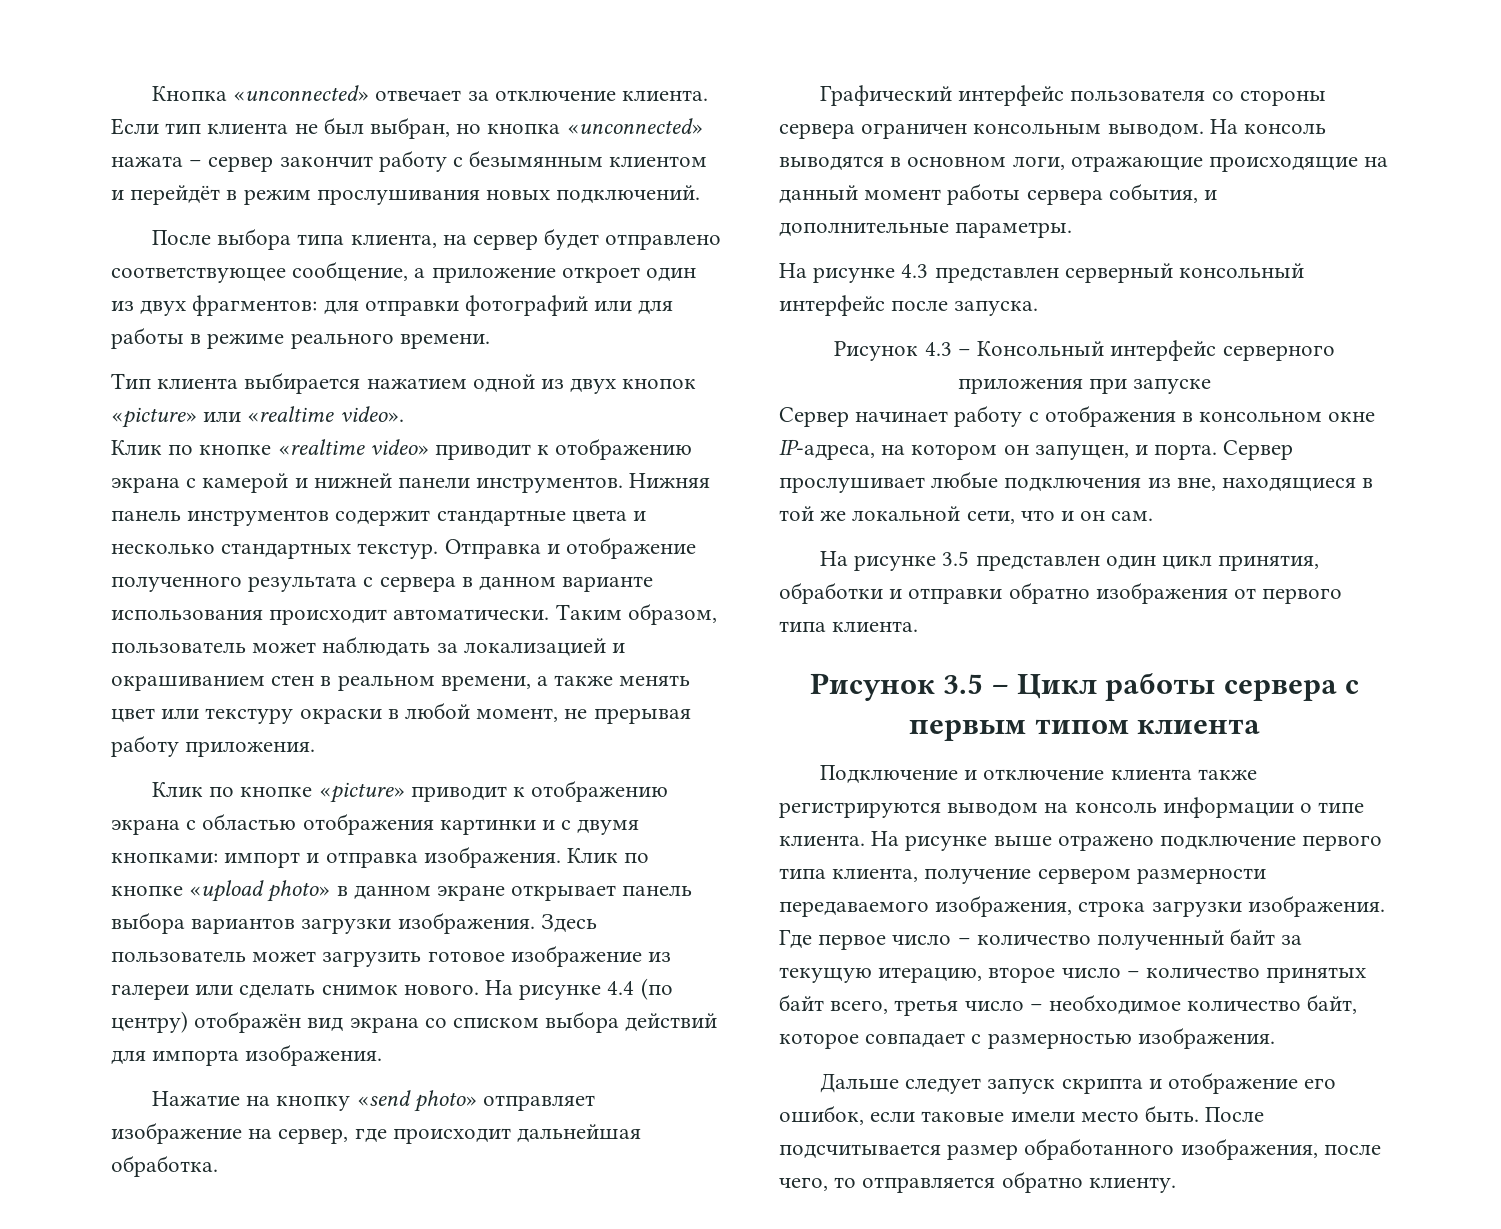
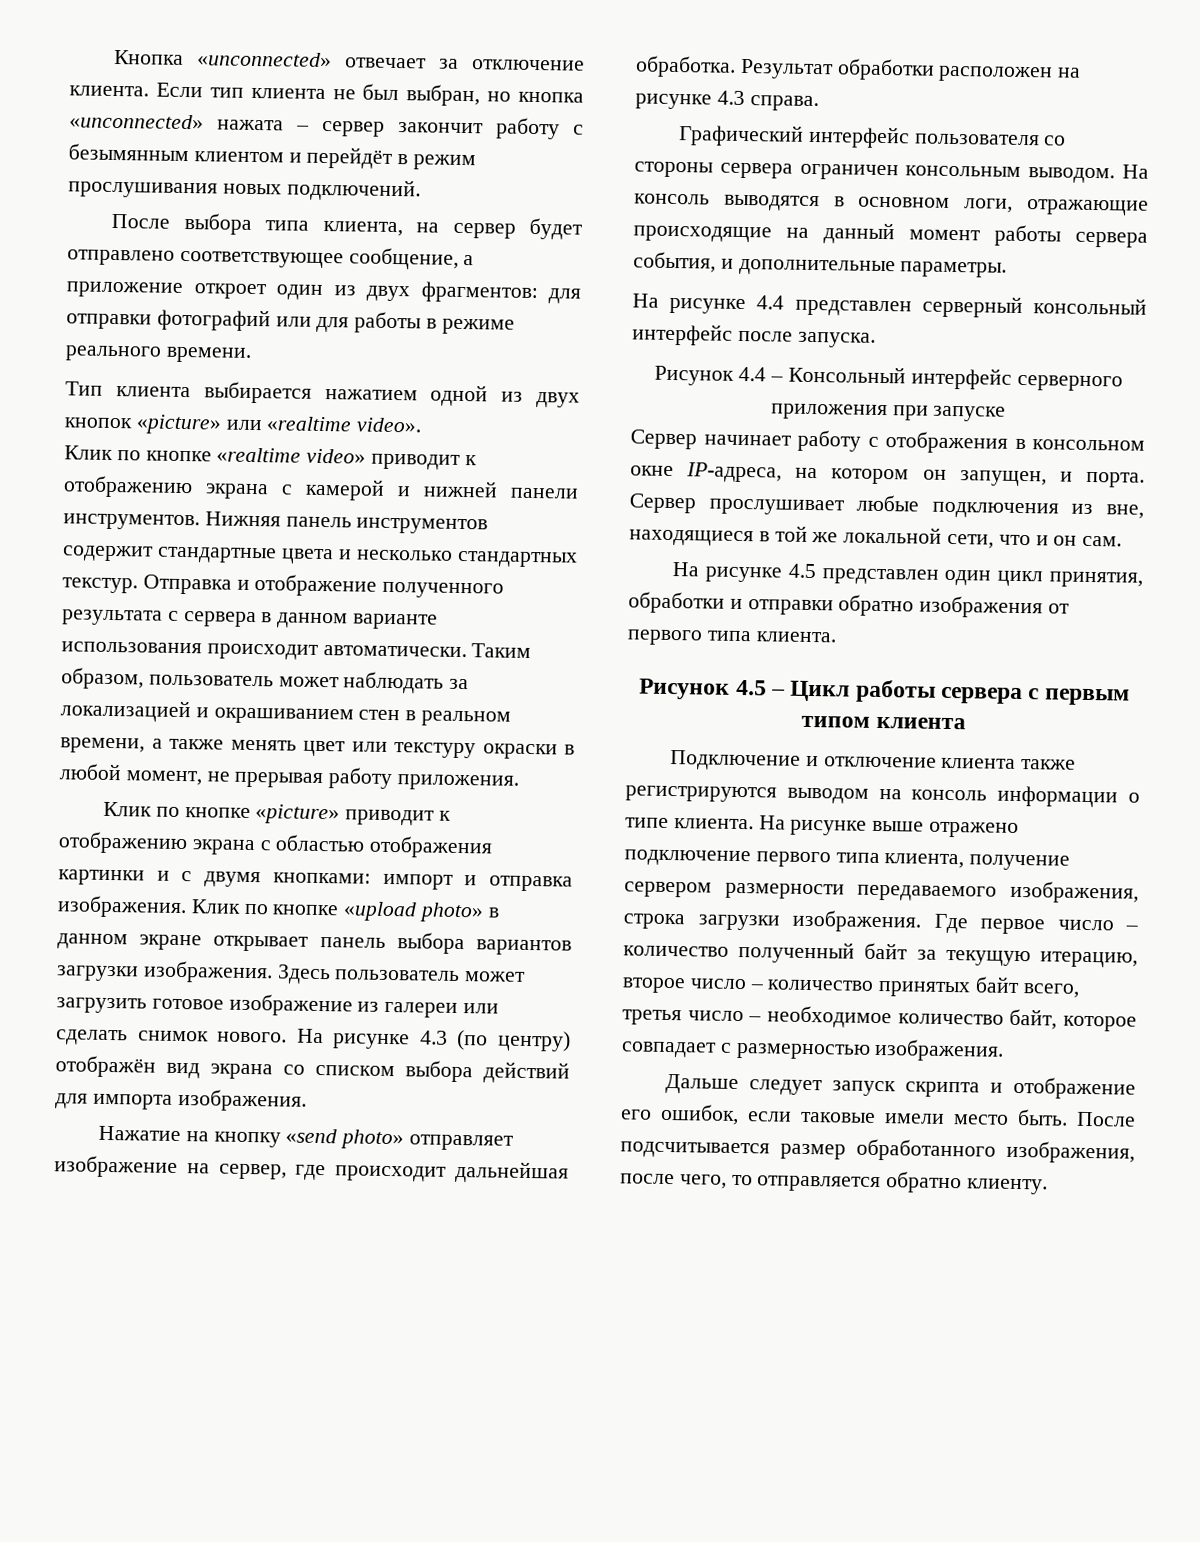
- На рисунке 4.4 (по центру) отображён вид экрана со списком выбора действий для импорта изображения.
+ На рисунке 4.3 (по центру) отображён вид экрана со списком выбора действий для импорта изображения.
+ Результат обработки расположен на рисунке 4.3 справа.
- На рисунке 4.3 представлен серверный консольный интерфейс после запуска.
+ На рисунке 4.4 представлен серверный консольный интерфейс после запуска.
- Рисунок 4.3 – Консольный интерфейс серверного приложения при запуске
+ Рисунок 4.4 – Консольный интерфейс серверного приложения при запуске
- На рисунке 3.5 представлен один цикл принятия, обработки и отправки обратно изображения от первого типа клиента.
+ На рисунке 4.5 представлен один цикл принятия, обработки и отправки обратно изображения от первого типа клиента.
- Рисунок 3.5 – Цикл работы сервера с первым типом клиента
+ Рисунок 4.5 – Цикл работы сервера с первым типом клиента

